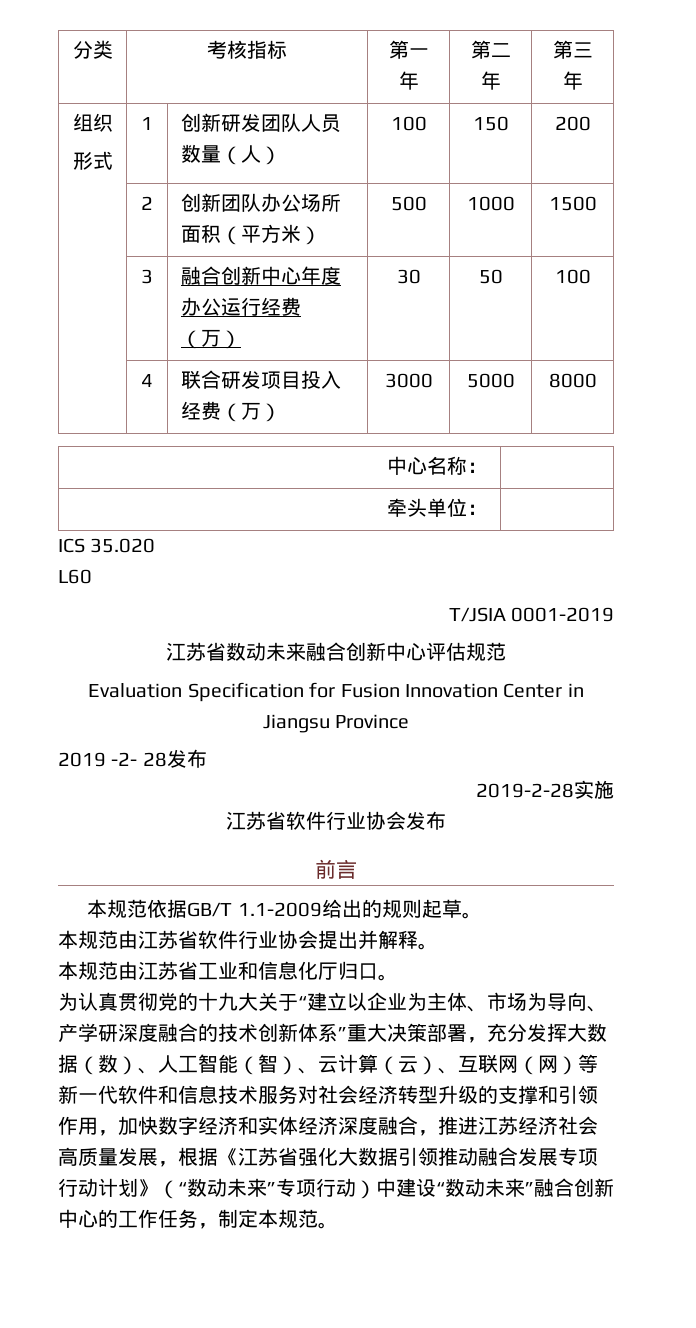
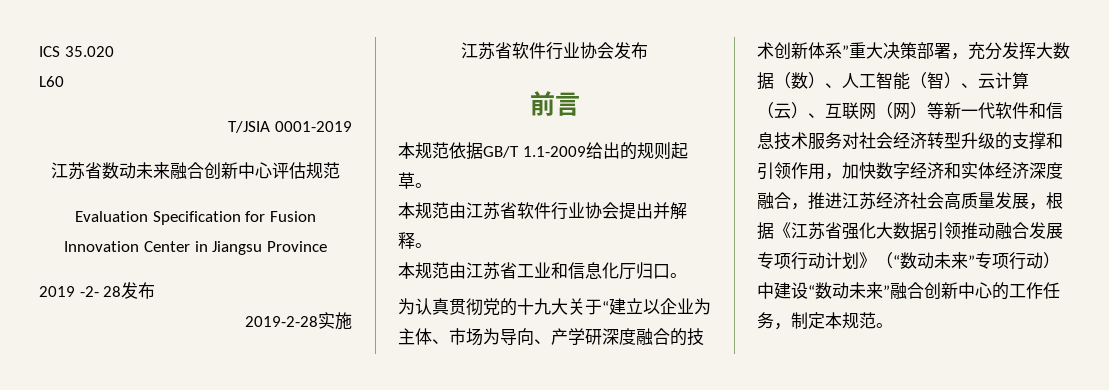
- 分类 | 考核指标 | 第一年 | 第二年 | 第三年
- 组织
- 形式 | 1 | 创新研发团队人员数量（人） | 100 | 150 | 200
- | 2 | 创新团队办公场所面积（平方米） | 500 | 1000 | 1500
- | 3 | 融合创新中心年度办公运行经费（万） | 30 | 50 | 100
- | 4 | 联合研发项目投入经费（万） | 3000 | 5000 | 8000
- 中心名称： |
- 牵头单位： |

